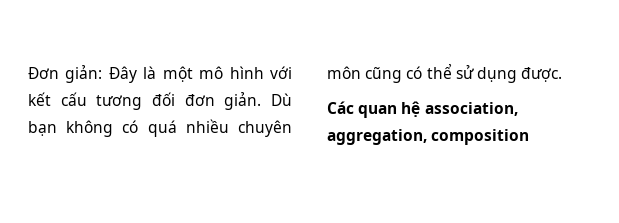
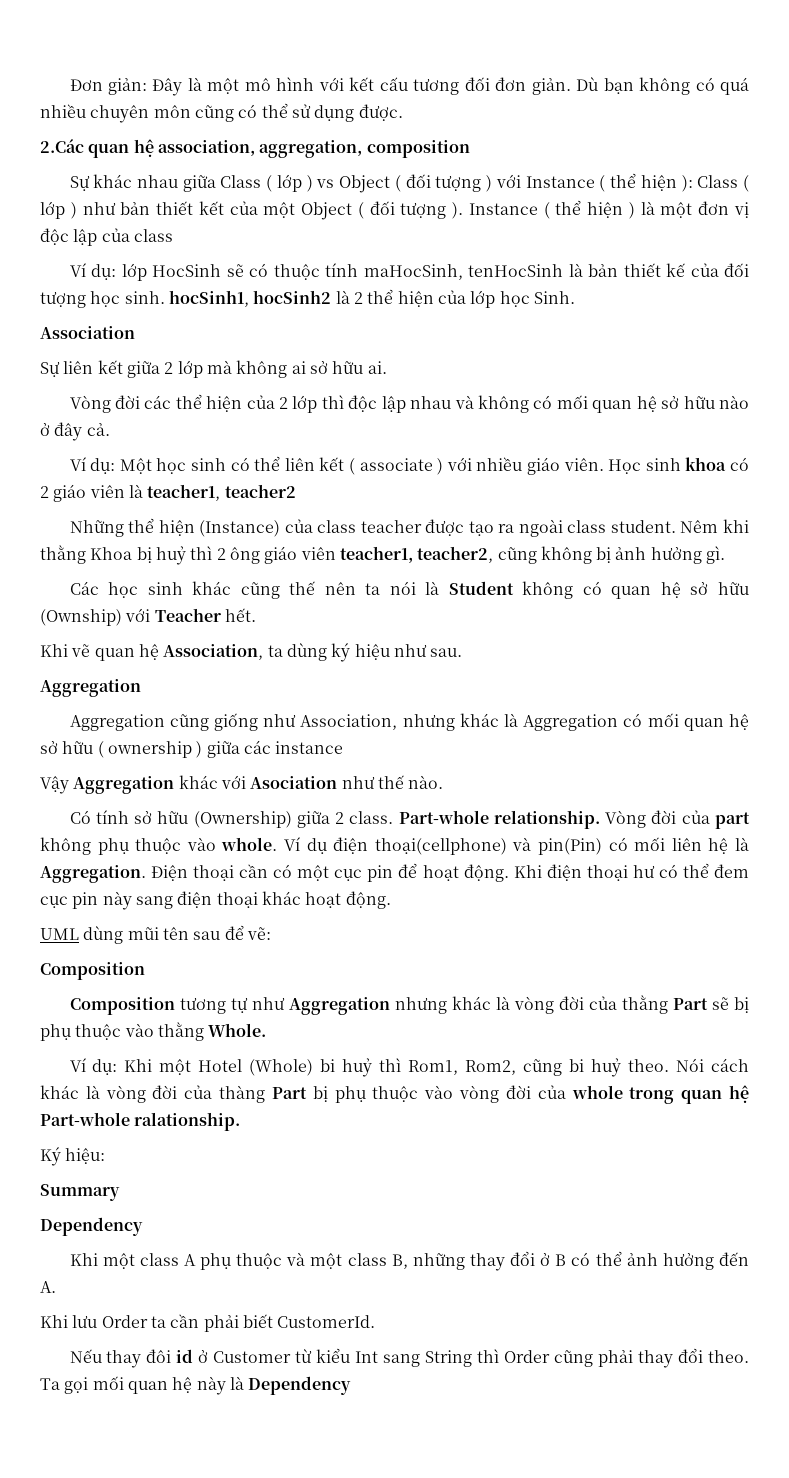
- Các quan hệ association, aggregation, composition
+ 2.Các quan hệ association, aggregation, composition
+ Sự khác nhau giữa Class ( lớp ) vs Object ( đối tượng ) với Instance ( thể hiện ): Class ( lớp ) như bản thiết kết của một Object ( đối tượng ). Instance ( thể hiện ) là một đơn vị độc lập của class
+ Ví dụ: lớp HocSinh sẽ có thuộc tính maHocSinh, tenHocSinh là bản thiết kế của đối tượng học sinh. hocSinh1, hocSinh2 là 2 thể hiện của lớp học Sinh.
+ Association
+ Sự liên kết giữa 2 lớp mà không ai sở hữu ai.
+ Vòng đời các thể hiện của 2 lớp thì độc lập nhau và không có mối quan hệ sở hữu nào ở đây cả.
+ Ví dụ: Một học sinh có thể liên kết ( associate ) với nhiều giáo viên. Học sinh khoa có 2 giáo viên là teacher1, teacher2
+ Những thể hiện (Instance) của class teacher được tạo ra ngoài class student. Nêm khi thằng Khoa bị huỷ thì 2 ông giáo viên teacher1, teacher2, cũng không bị ảnh hưởng gì.
+ Các học sinh khác cũng thế nên ta nói là Student không có quan hệ sở hữu (Ownship) với Teacher hết.
+ Khi vẽ quan hệ Association, ta dùng ký hiệu như sau.
+ Aggregation
+ Aggregation cũng giống như Association, nhưng khác là Aggregation có mối quan hệ sở hữu ( ownership ) giữa các instance
+ Vậy Aggregation khác với Asociation như thế nào.
+ Có tính sở hữu (Ownership) giữa 2 class. Part-whole relationship. Vòng đời của part không phụ thuộc vào whole. Ví dụ điện thoại(cellphone) và pin(Pin) có mối liên hệ là Aggregation. Điện thoại cần có một cục pin để hoạt động. Khi điện thoại hư có thể đem cục pin này sang điện thoại khác hoạt động.
+ UML dùng mũi tên sau để vẽ:
+ Composition
+ Composition tương tự như Aggregation nhưng khác là vòng đời của thằng Part sẽ bị phụ thuộc vào thằng Whole.
+ Ví dụ: Khi một Hotel (Whole) bi huỷ thì Rom1, Rom2, cũng bi huỷ theo. Nói cách khác là vòng đời của thàng Part bị phụ thuộc vào vòng đời của whole trong quan hệ Part-whole ralationship.
+ Ký hiệu:
+ Summary
+ Dependency
+ Khi một class A phụ thuộc và một class B, những thay đổi ở B có thể ảnh hưởng đến A.
+ Khi lưu Order ta cần phải biết CustomerId.
+ Nếu thay đôi id ở Customer từ kiểu Int sang String thì Order cũng phải thay đổi theo. Ta gọi mối quan hệ này là Dependency

